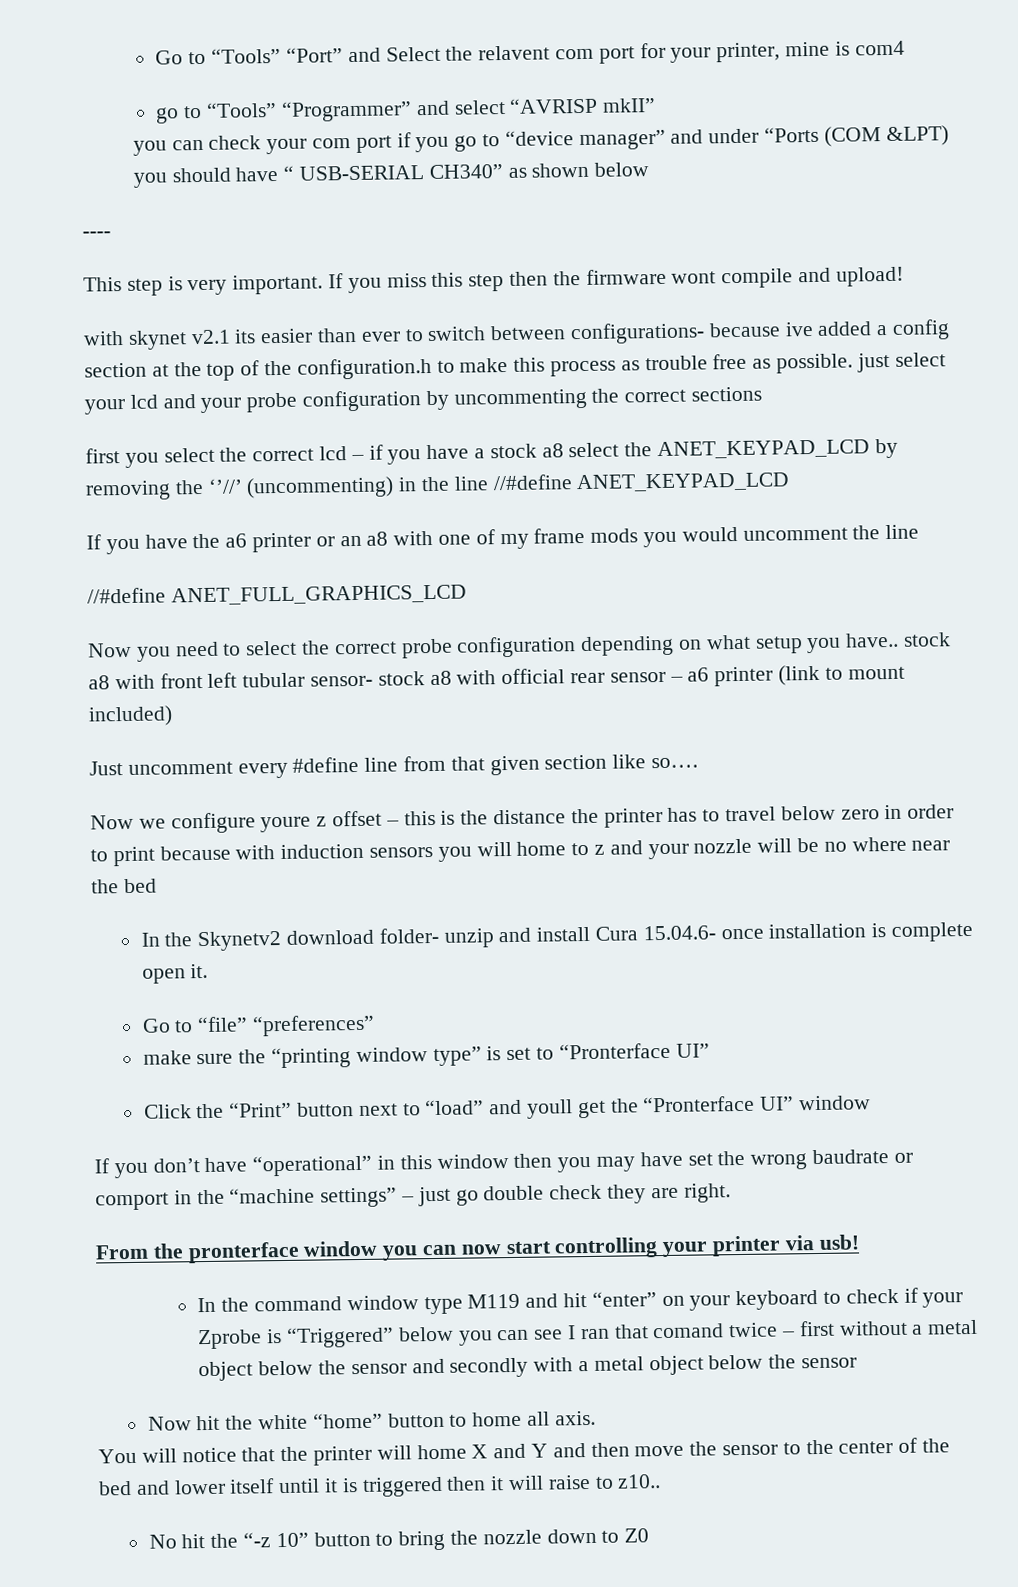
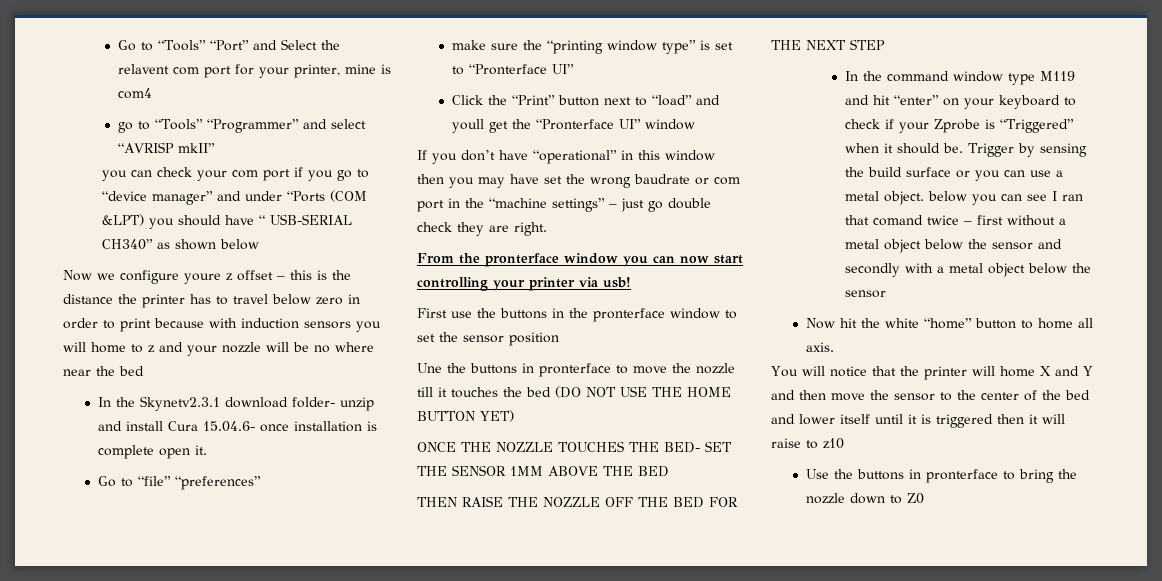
- ----
- This step is very important. If you miss this step then the firmware wont compile and upload!
- with skynet v2.1 its easier than ever to switch between configurations- because ive added a config section at the top of the configuration.h to make this process as trouble free as possible. just select your lcd and your probe configuration by uncommenting the correct sections
- first you select the correct lcd – if you have a stock a8 select the ANET_KEYPAD_LCD by removing the ‘’//’ (uncommenting) in the line //#define ANET_KEYPAD_LCD
- If you have the a6 printer or an a8 with one of my frame mods you would uncomment the line
- //#define ANET_FULL_GRAPHICS_LCD
- Now you need to select the correct probe configuration depending on what setup you have.. stock a8 with front left tubular sensor- stock a8 with official rear sensor – a6 printer (link to mount included)
- Just uncomment every #define line from that given section like so….
- In the Skynetv2 download folder- unzip and install Cura 15.04.6- once installation is complete open it.
+ In the Skynetv2.3.1 download folder- unzip and install Cura 15.04.6- once installation is complete open it.
- If you don’t have “operational” in this window then you may have set the wrong baudrate or comport in the “machine settings” – just go double check they are right.
+ If you don’t have “operational” in this window then you may have set the wrong baudrate or com port in the “machine settings” – just go double check they are right.
+ First use the buttons in the pronterface window to set the sensor position
+ Une the buttons in pronterface to move the nozzle till it touches the bed (DO NOT USE THE HOME BUTTON YET)
+ ONCE THE NOZZLE TOUCHES THE BED- SET THE SENSOR 1MM ABOVE THE BED
+ THEN RAISE THE NOZZLE OFF THE BED FOR THE NEXT STEP
- In the command window type M119 and hit “enter” on your keyboard to check if your Zprobe is “Triggered” below you can see I ran that comand twice – first without a metal object below the sensor and secondly with a metal object below the sensor
+ In the command window type M119 and hit “enter” on your keyboard to check if your Zprobe is “Triggered” when it should be. Trigger by sensing the build surface or you can use a metal object. below you can see I ran that comand twice – first without a metal object below the sensor and secondly with a metal object below the sensor
- You will notice that the printer will home X and Y and then move the sensor to the center of the bed and lower itself until it is triggered then it will raise to z10..
- No hit the “-z 10” button to bring the nozzle down to Z0
+ You will notice that the printer will home X and Y and then move the sensor to the center of the bed and lower itself until it is triggered then it will raise to z10
+ Use the buttons in pronterface to bring the nozzle down to Z0

